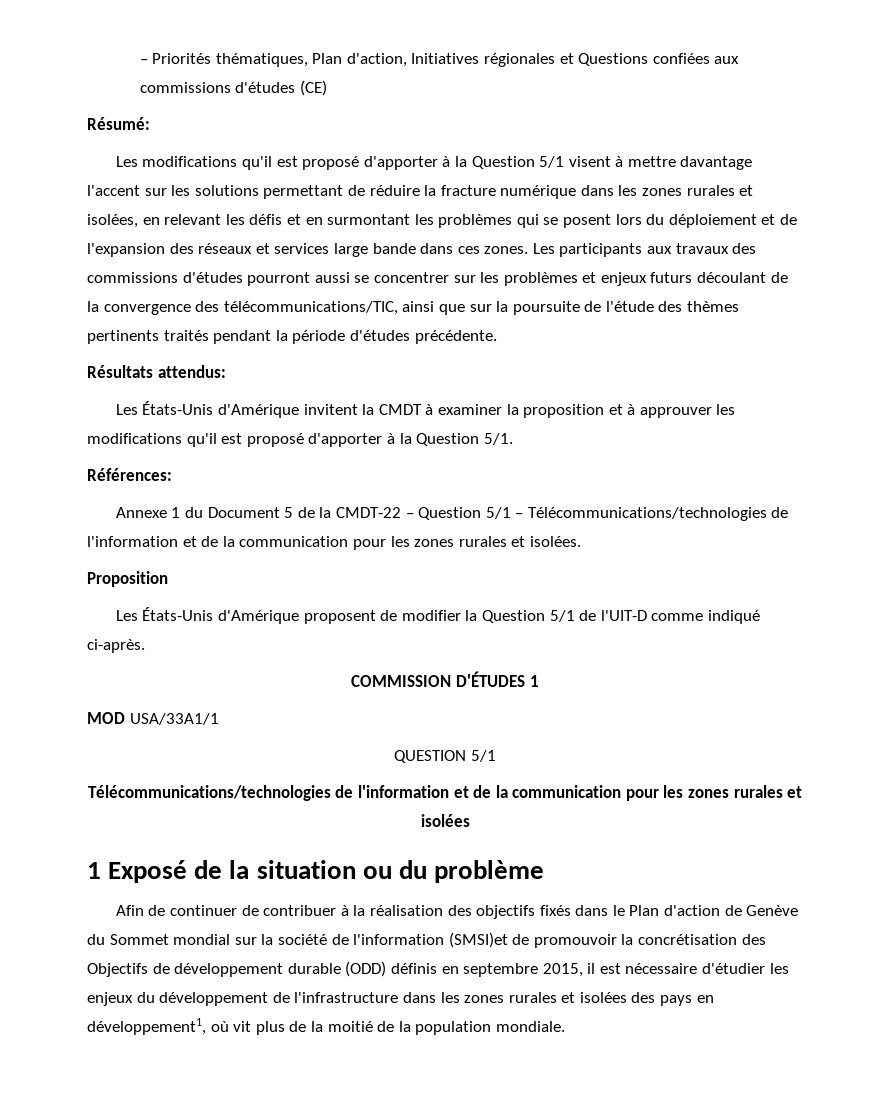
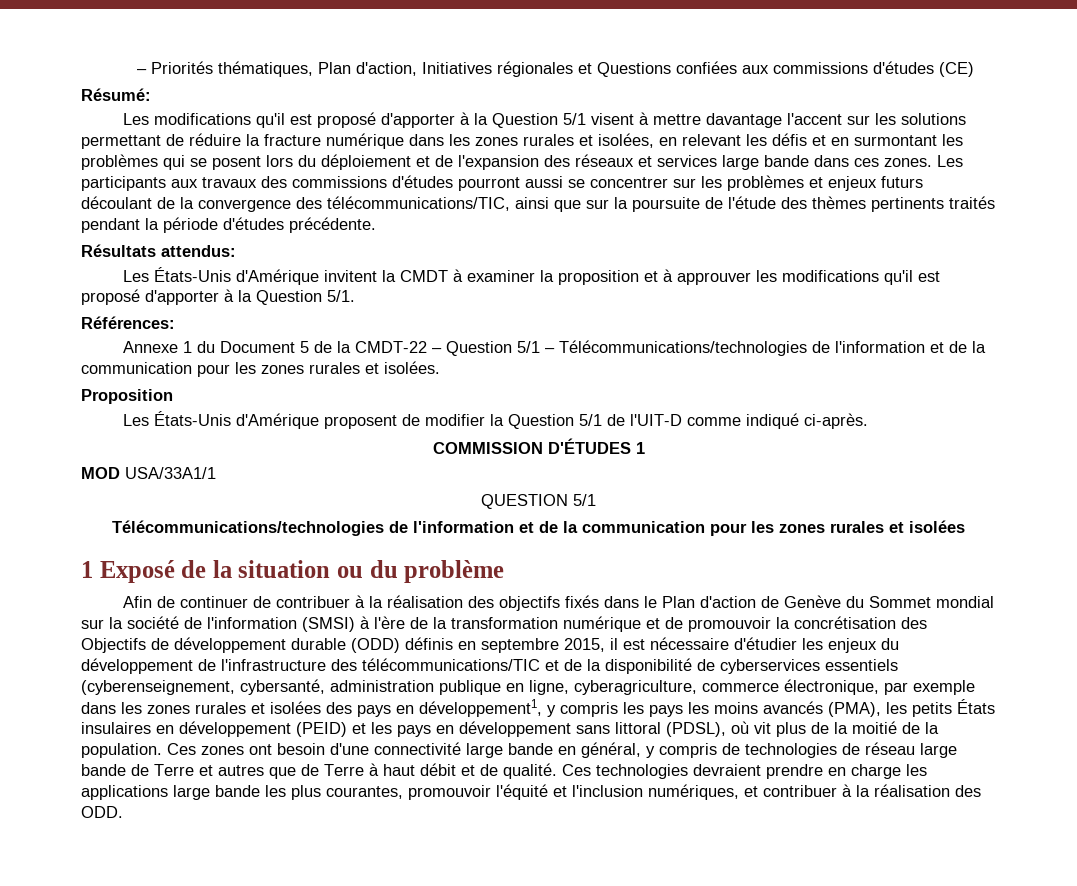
- Afin de continuer de contribuer à la réalisation des objectifs fixés dans le Plan d'action de Genève du Sommet mondial sur la société de l'information (SMSI)et de promouvoir la concrétisation des Objectifs de développement durable (ODD) définis en septembre 2015, il est nécessaire d'étudier les enjeux du développement de l'infrastructure dans les zones rurales et isolées des pays en développement1, où vit plus de la moitié de la population mondiale.
+ Afin de continuer de contribuer à la réalisation des objectifs fixés dans le Plan d'action de Genève du Sommet mondial sur la société de l'information (SMSI) à l'ère de la transformation numérique et de promouvoir la concrétisation des Objectifs de développement durable (ODD) définis en septembre 2015, il est nécessaire d'étudier les enjeux du développement de l'infrastructure des télécommunications/TIC et de la disponibilité de cyberservices essentiels (cyberenseignement, cybersanté, administration publique en ligne, cyberagriculture, commerce électronique, par exemple dans les zones rurales et isolées des pays en développement1, y compris les pays les moins avancés (PMA), les petits États insulaires en développement (PEID) et les pays en développement sans littoral (PDSL), où vit plus de la moitié de la population. Ces zones ont besoin d'une connectivité large bande en général, y compris de technologies de réseau large bande de Terre et autres que de Terre à haut débit et de qualité. Ces technologies devraient prendre en charge les applications large bande les plus courantes, promouvoir l'équité et l'inclusion numériques, et contribuer à la réalisation des ODD.

